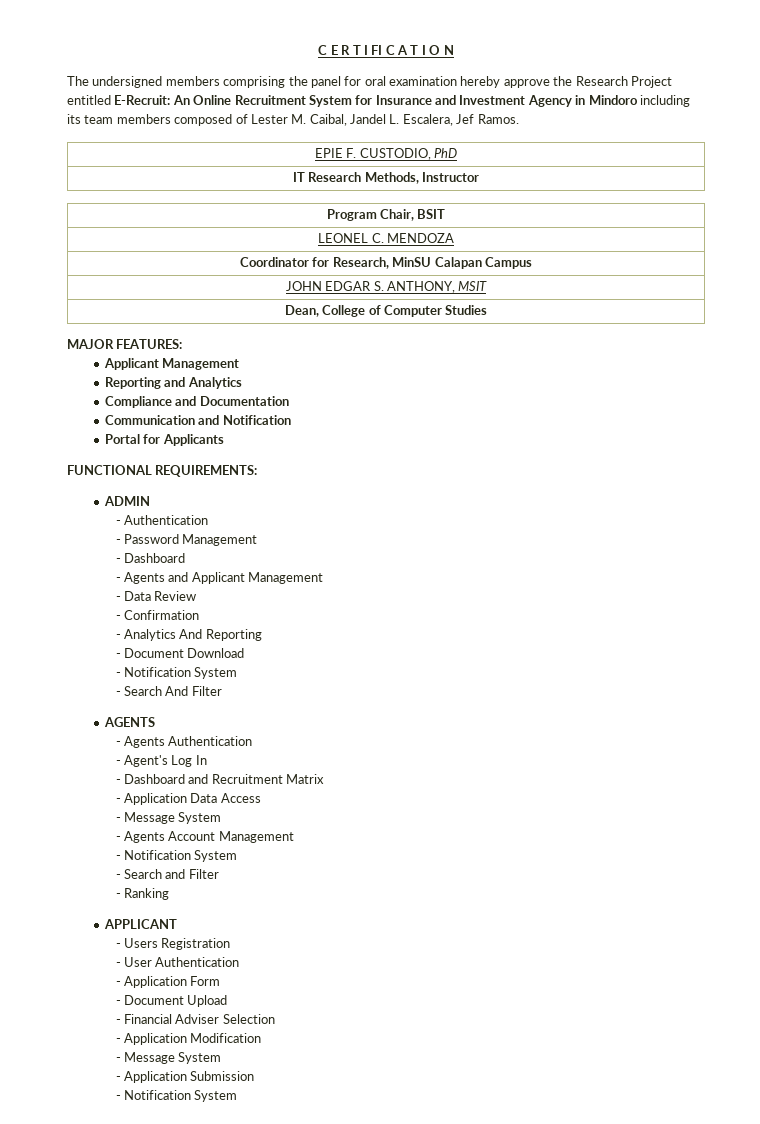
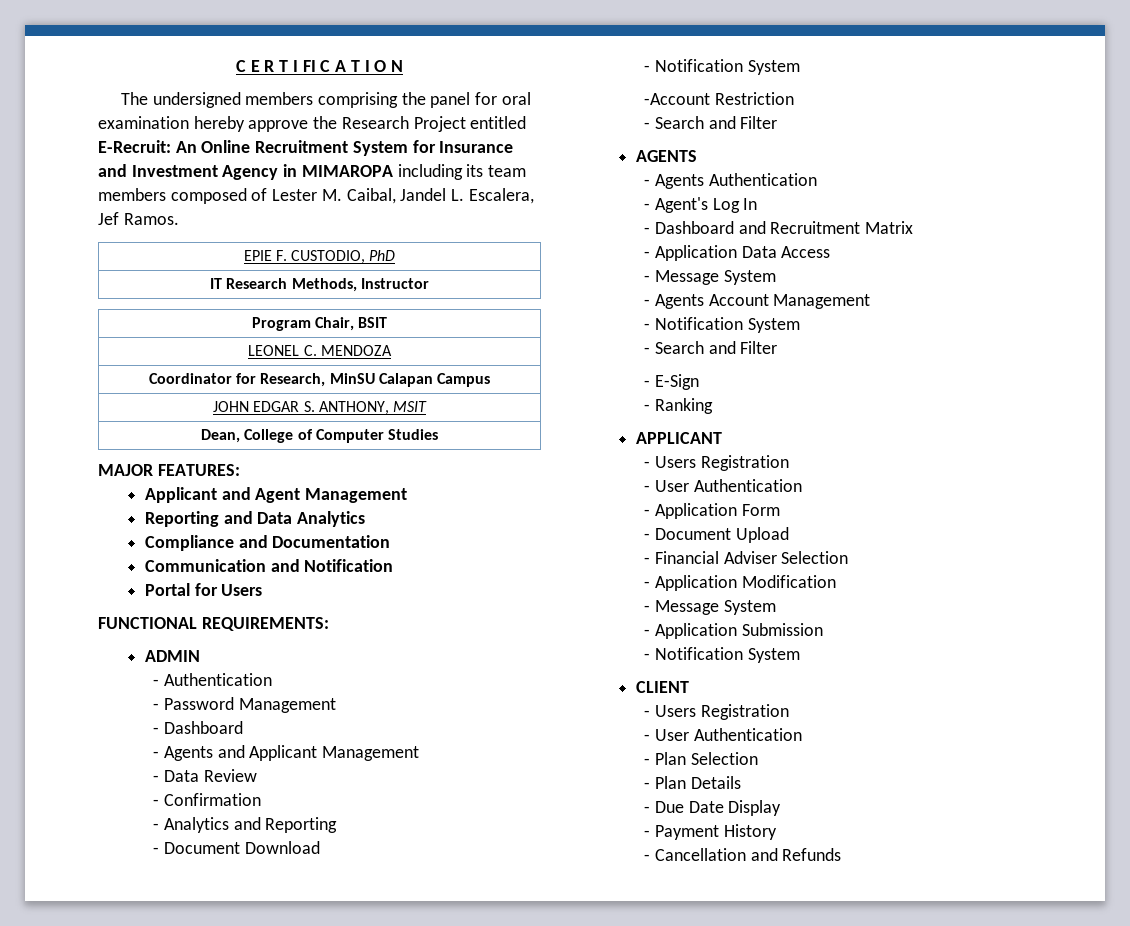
- The undersigned members comprising the panel for oral examination hereby approve the Research Project entitled E-Recruit: An Online Recruitment System for Insurance and Investment Agency in Mindoro including its team members composed of Lester M. Caibal, Jandel L. Escalera, Jef Ramos.
+ The undersigned members comprising the panel for oral examination hereby approve the Research Project entitled E-Recruit: An Online Recruitment System for Insurance and Investment Agency in MIMAROPA including its team members composed of Lester M. Caibal, Jandel L. Escalera, Jef Ramos.
  MAJOR FEATURES:
- Applicant Management
+ Applicant and Agent Management
- Reporting and Analytics
+ Reporting and Data Analytics
- Portal for Applicants
+ Portal for Users
- - Analytics And Reporting
+ - Analytics and Reporting
- - Search And Filter
+ -Account Restriction
+ - Search and Filter
+ - E-Sign
+ CLIENT
+ - Users Registration
+ - User Authentication
+ - Plan Selection
+ - Plan Details
+ - Due Date Display
+ - Payment History
+ - Cancellation and Refunds

